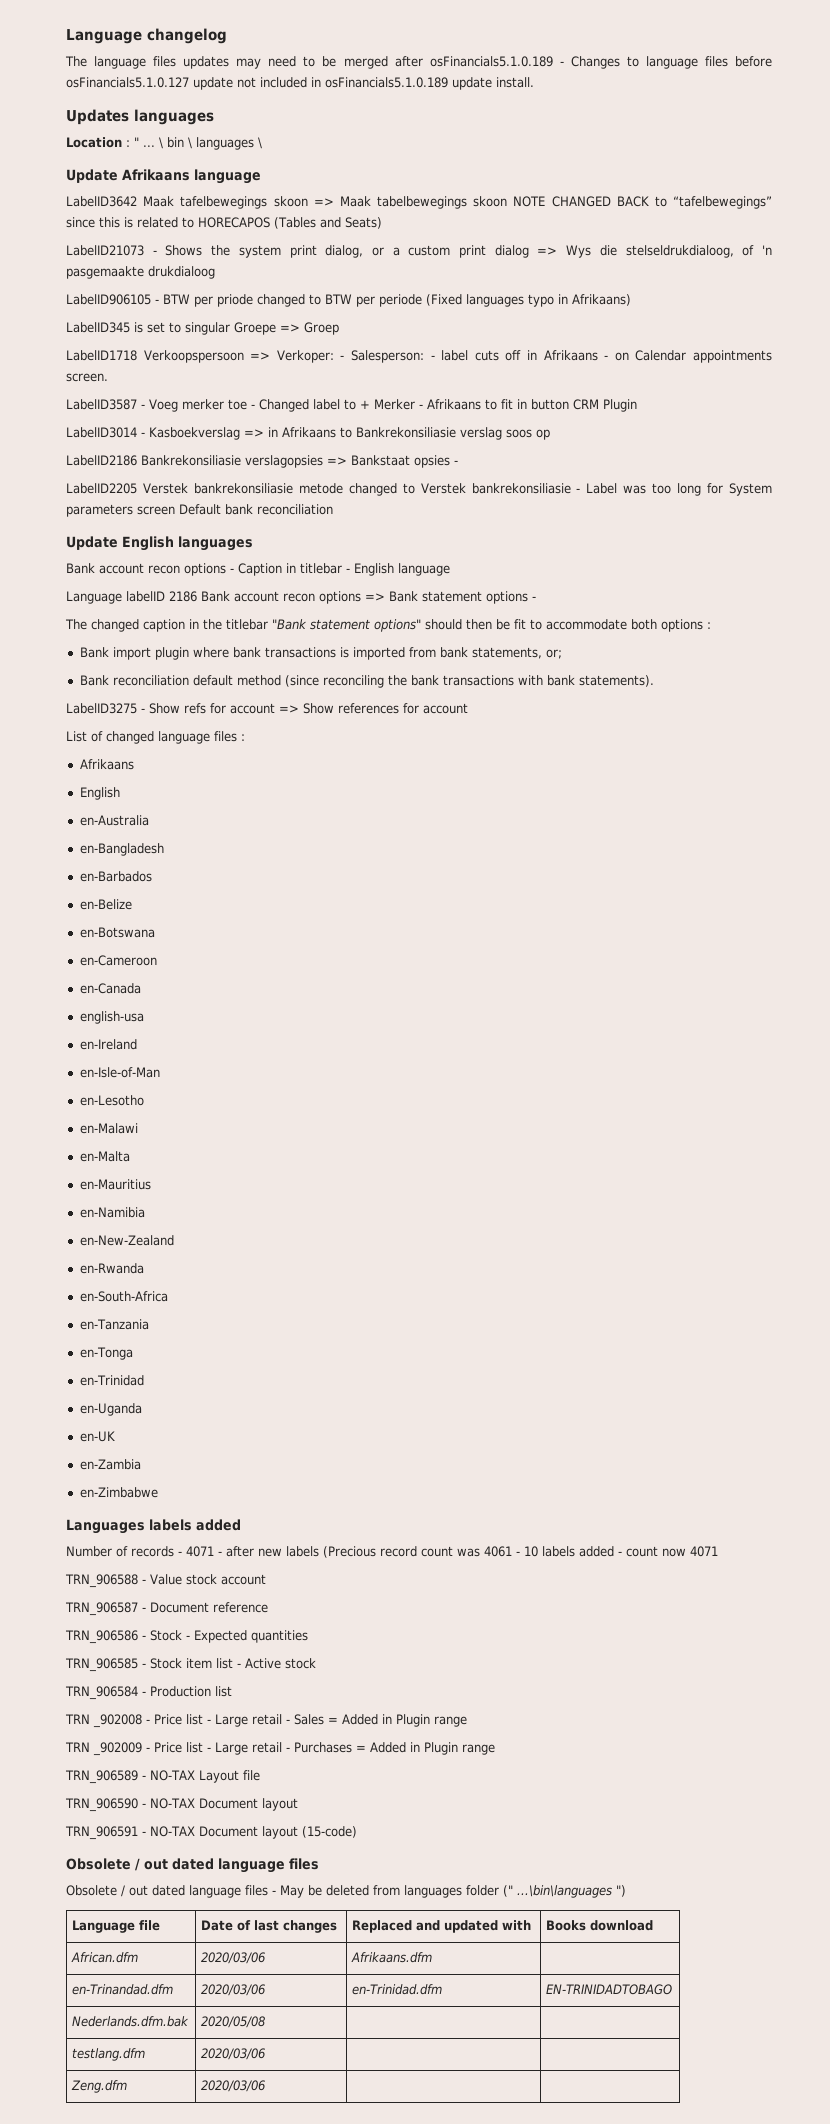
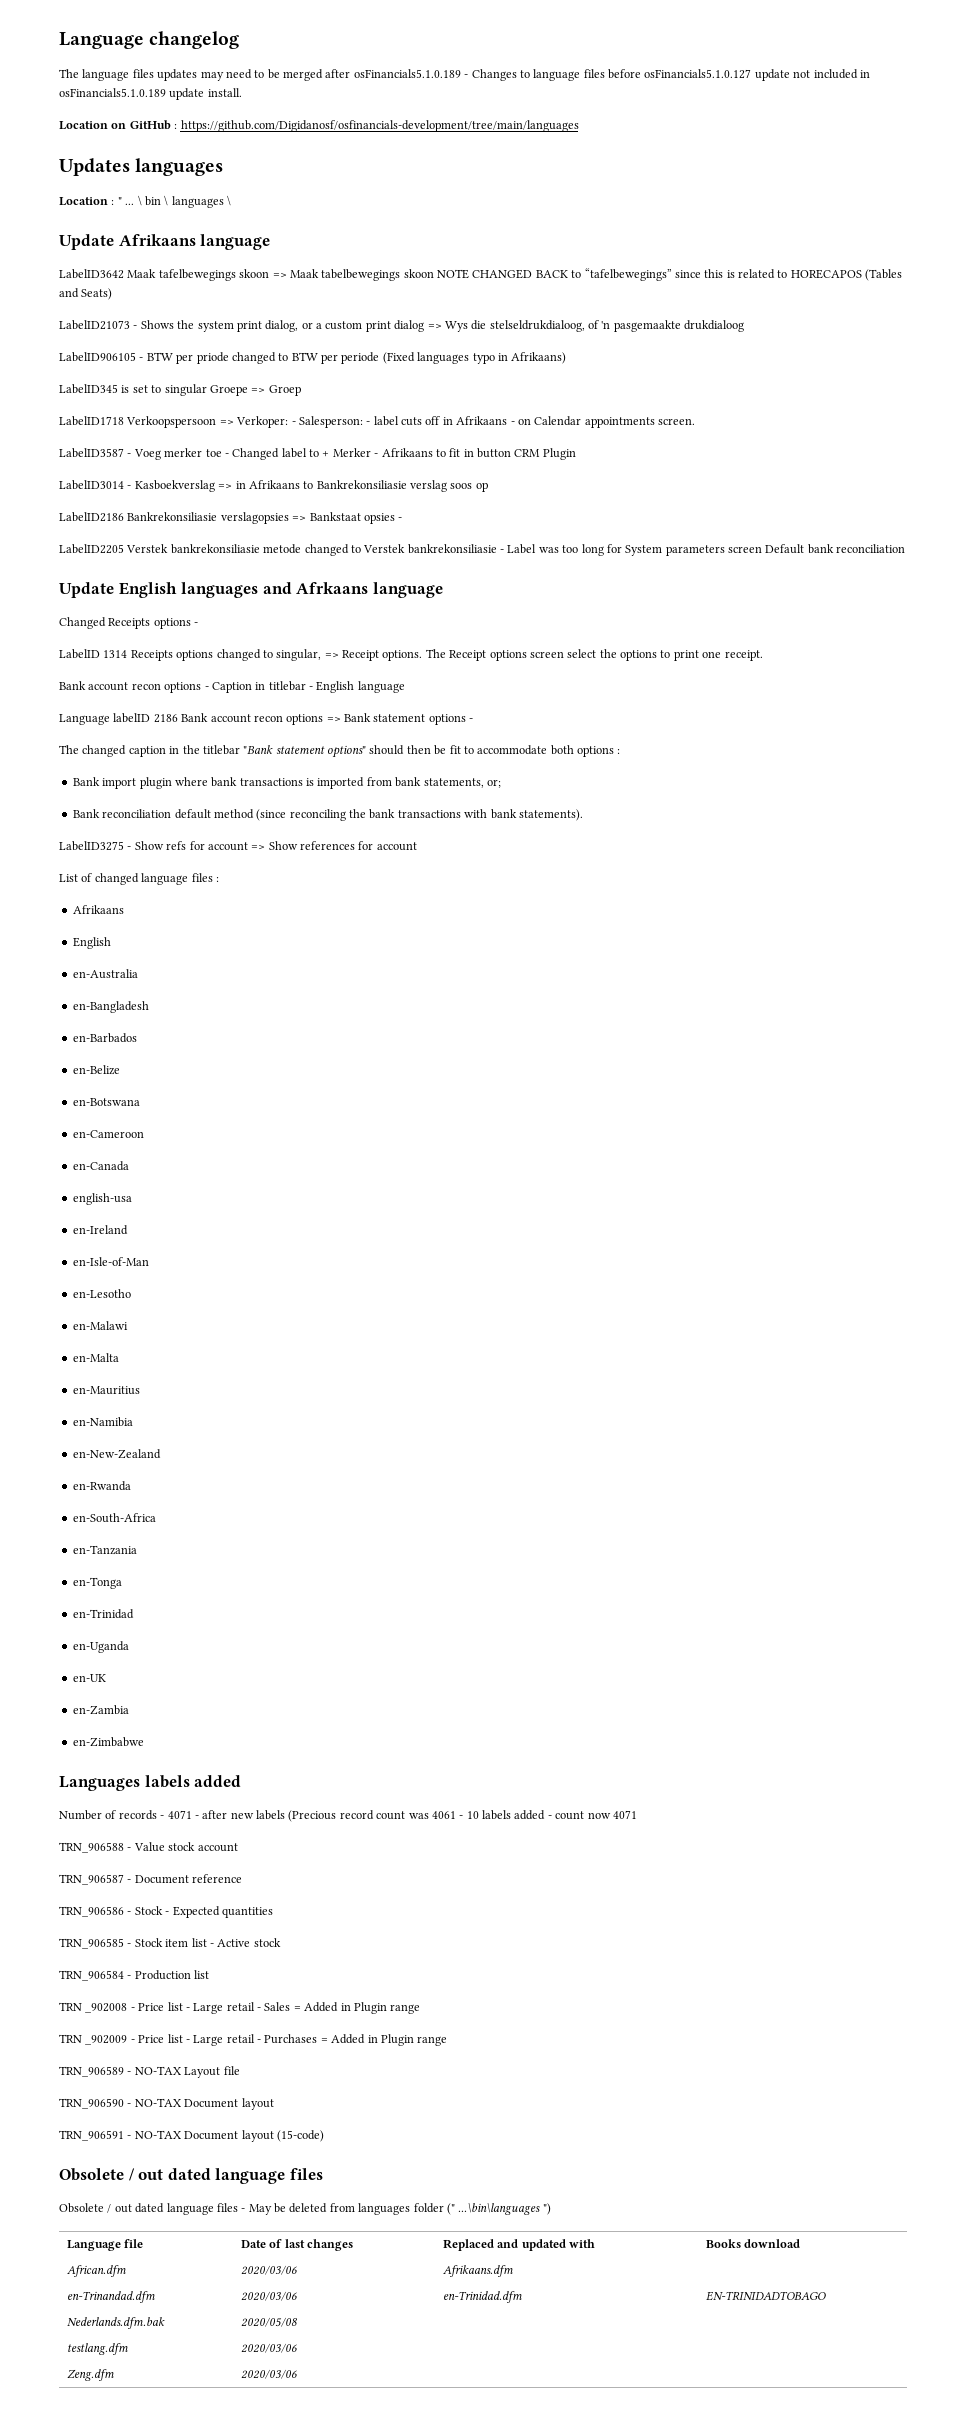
+ Location on GitHub : https://github.com/Digidanosf/osfinancials-development/tree/main/languages
- Update English languages
+ Update English languages and Afrkaans language
+ Changed Receipts options -
+ LabelID 1314 Receipts options changed to singular, => Receipt options. The Receipt options screen select the options to print one receipt.

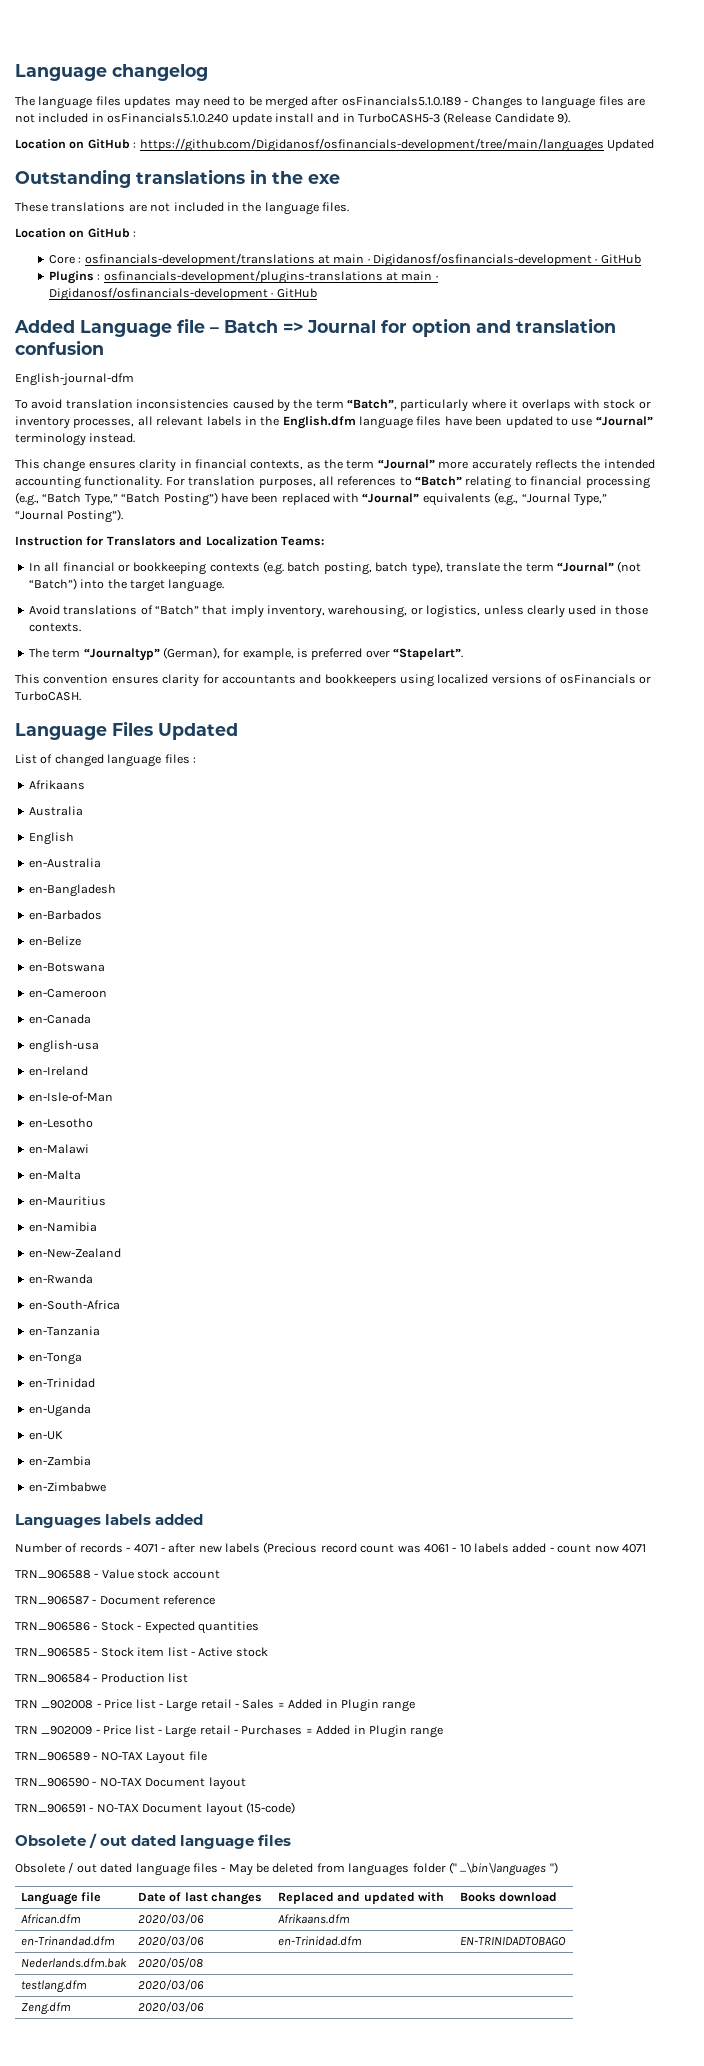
- The language files updates may need to be merged after osFinancials5.1.0.189 - Changes to language files before osFinancials5.1.0.127 update not included in osFinancials5.1.0.189 update install.
+ The language files updates may need to be merged after osFinancials5.1.0.189 - Changes to language files are not included in osFinancials5.1.0.240 update install and in TurboCASH5-3 (Release Candidate 9).
- Location on GitHub : https://github.com/Digidanosf/osfinancials-development/tree/main/languages
- Updates languages
- Location : " ... \ bin \ languages \
- Update Afrikaans language
- LabelID3642 Maak tafelbewegings skoon => Maak tabelbewegings skoon NOTE CHANGED BACK to “tafelbewegings” since this is related to HORECAPOS (Tables and Seats)
- LabelID21073 - Shows the system print dialog, or a custom print dialog => Wys die stelseldrukdialoog, of 'n pasgemaakte drukdialoog
- LabelID906105 - BTW per priode changed to BTW per periode (Fixed languages typo in Afrikaans)
- LabelID345 is set to singular Groepe => Groep
- LabelID1718 Verkoopspersoon => Verkoper: - Salesperson: - label cuts off in Afrikaans - on Calendar appointments screen.
- LabelID3587 - Voeg merker toe - Changed label to + Merker - Afrikaans to fit in button CRM Plugin
- LabelID3014 - Kasboekverslag => in Afrikaans to Bankrekonsiliasie verslag soos op
- LabelID2186 Bankrekonsiliasie verslagopsies => Bankstaat opsies -
- LabelID2205 Verstek bankrekonsiliasie metode changed to Verstek bankrekonsiliasie - Label was too long for System parameters screen Default bank reconciliation
- Update English languages and Afrkaans language
- Changed Receipts options -
- LabelID 1314 Receipts options changed to singular, => Receipt options. The Receipt options screen select the options to print one receipt.
- Bank account recon options - Caption in titlebar - English language
- Language labelID 2186 Bank account recon options => Bank statement options -
- The changed caption in the titlebar "Bank statement options" should then be fit to accommodate both options :
- Bank import plugin where bank transactions is imported from bank statements, or;
- Bank reconciliation default method (since reconciling the bank transactions with bank statements).
- LabelID3275 - Show refs for account => Show references for account
+ Location on GitHub : https://github.com/Digidanosf/osfinancials-development/tree/main/languages Updated
+ Outstanding translations in the exe
+ These translations are not included in the language files.
+ Location on GitHub :
+ Core : osfinancials-development/translations at main · Digidanosf/osfinancials-development · GitHub
+ Plugins : osfinancials-development/plugins-translations at main · Digidanosf/osfinancials-development · GitHub
+ Added Language file – Batch => Journal for option and translation confusion
+ English-journal-dfm
+ To avoid translation inconsistencies caused by the term “Batch”, particularly where it overlaps with stock or inventory processes, all relevant labels in the English.dfm language files have been updated to use “Journal” terminology instead.
+ This change ensures clarity in financial contexts, as the term “Journal” more accurately reflects the intended accounting functionality. For translation purposes, all references to “Batch” relating to financial processing (e.g., “Batch Type,” “Batch Posting”) have been replaced with “Journal” equivalents (e.g., “Journal Type,” “Journal Posting”).
+ Instruction for Translators and Localization Teams:
+ In all financial or bookkeeping contexts (e.g. batch posting, batch type), translate the term “Journal” (not “Batch”) into the target language.
+ Avoid translations of “Batch” that imply inventory, warehousing, or logistics, unless clearly used in those contexts.
+ The term “Journaltyp” (German), for example, is preferred over “Stapelart”.
+ This convention ensures clarity for accountants and bookkeepers using localized versions of osFinancials or TurboCASH.
+ Language Files Updated
+ Australia

